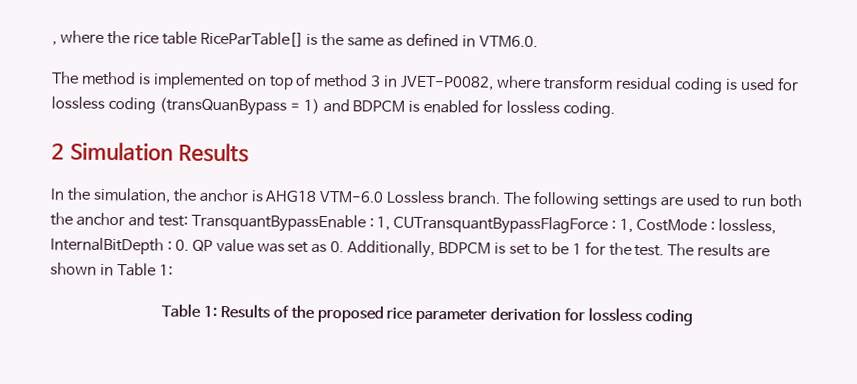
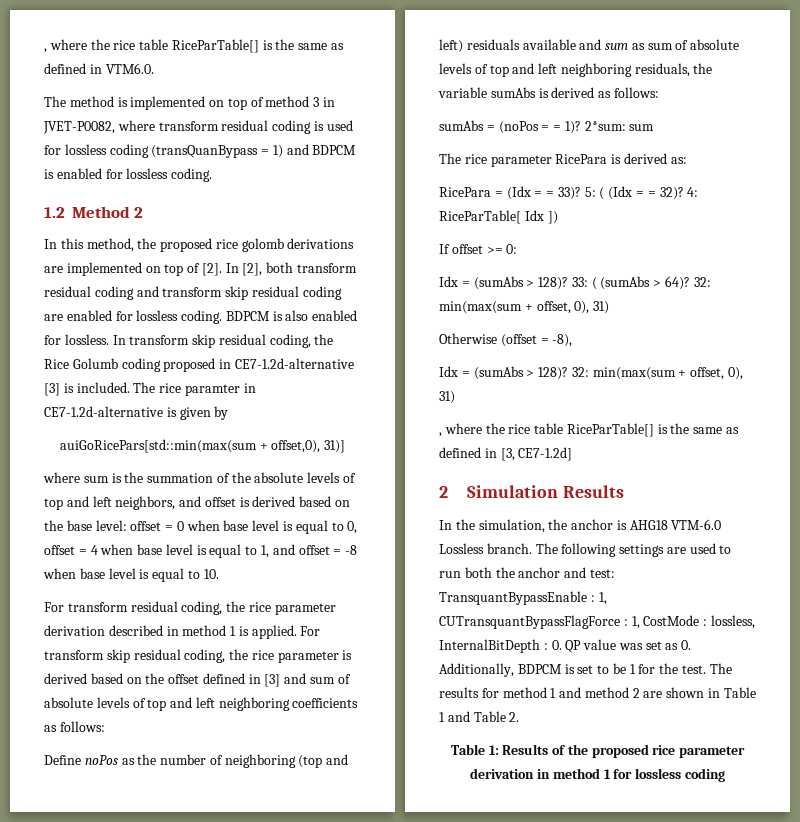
+ 1.2 Method 2
+ In this method, the proposed rice golomb derivations are implemented on top of [2]. In [2], both transform residual coding and transform skip residual coding are enabled for lossless coding. BDPCM is also enabled for lossless. In transform skip residual coding, the Rice Golumb coding proposed in CE7-1.2d-alternative [3] is included. The rice paramter in CE7-1.2d-alternative is given by
+ auiGoRicePars[std::min(max(sum + offset,0), 31)]
+ where sum is the summation of the absolute levels of top and left neighbors, and offset is derived based on the base level: offset = 0 when base level is equal to 0, offset = 4 when base level is equal to 1, and offset = -8 when base level is equal to 10.
+ For transform residual coding, the rice parameter derivation described in method 1 is applied. For transform skip residual coding, the rice parameter is derived based on the offset defined in [3] and sum of absolute levels of top and left neighboring coefficients as follows:
+ Define noPos as the number of neighboring (top and left) residuals available and sum as sum of absolute levels of top and left neighboring residuals, the variable sumAbs is derived as follows:
+ sumAbs = (noPos = = 1)? 2*sum: sum
+ The rice parameter RicePara is derived as:
+ RicePara = (Idx = = 33)? 5: ( (Idx = = 32)? 4: RiceParTable[ Idx ])
+ If offset >= 0:
+ Idx = (sumAbs > 128)? 33: ( (sumAbs > 64)? 32: min(max(sum + offset, 0), 31)
+ Otherwise (offset = -8),
+ Idx = (sumAbs > 128)? 32: min(max(sum + offset, 0), 31)
+ , where the rice table RiceParTable[] is the same as defined in [3, CE7-1.2d]
- The results are shown in Table 1:
+ The results for method 1 and method 2 are shown in Table 1 and Table 2.
- Table 1: Results of the proposed rice parameter derivation for lossless coding
+ Table 1: Results of the proposed rice parameter derivation in method 1 for lossless coding

